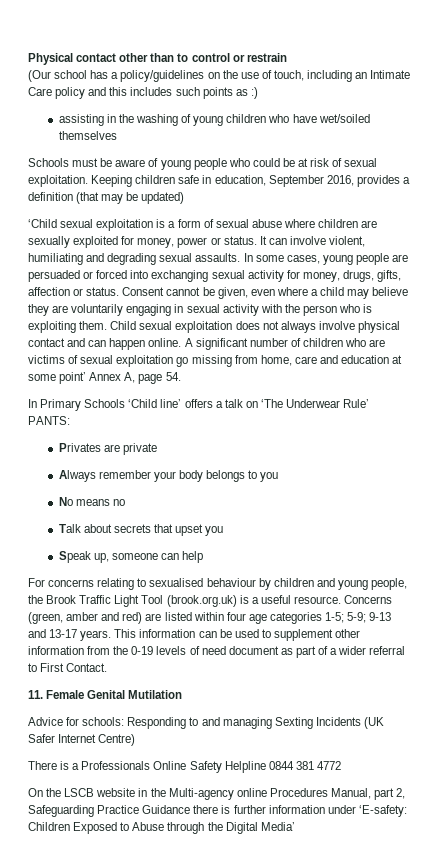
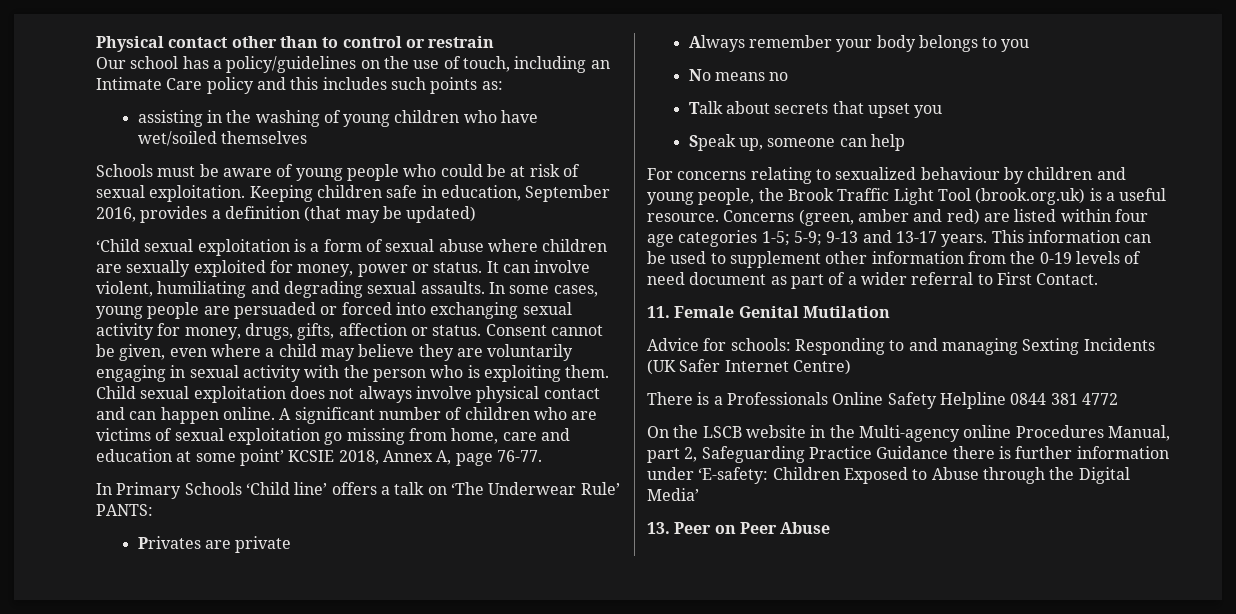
- (Our school has a policy/guidelines on the use of touch, including an Intimate Care policy and this includes such points as :)
+ Our school has a policy/guidelines on the use of touch, including an Intimate Care policy and this includes such points as:
- A significant number of children who are victims of sexual exploitation go missing from home, care and education at some point’ Annex A, page 54.
+ A significant number of children who are victims of sexual exploitation go missing from home, care and education at some point’ KCSIE 2018, Annex A, page 76-77.
- For concerns relating to sexualised behaviour by children and young people, the Brook Traffic Light Tool (brook.org.uk) is a useful resource.
+ For concerns relating to sexualized behaviour by children and young people, the Brook Traffic Light Tool (brook.org.uk) is a useful resource.
+ 13. Peer on Peer Abuse

